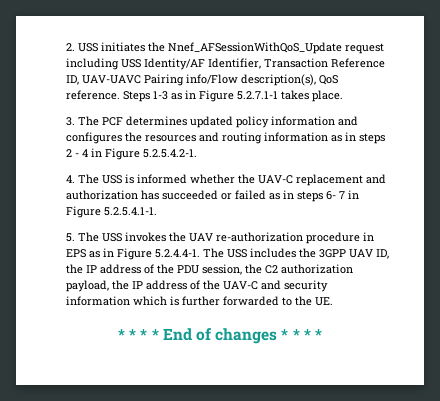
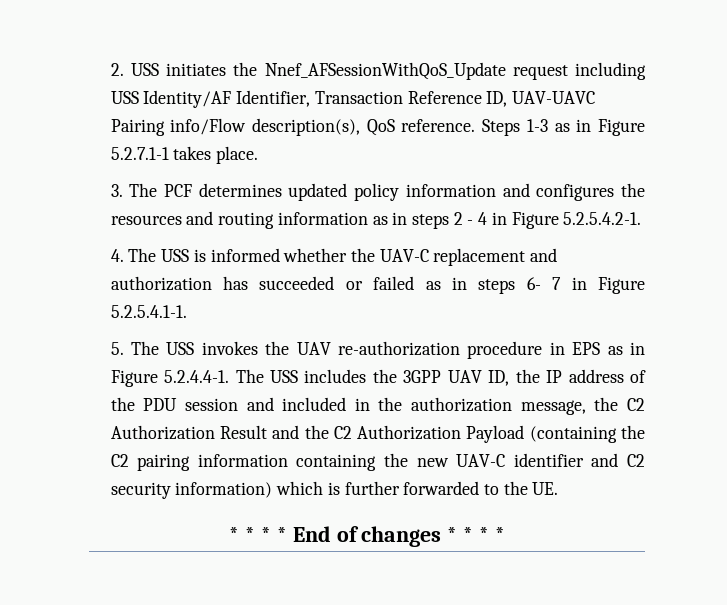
- 5. The USS invokes the UAV re-authorization procedure in EPS as in Figure 5.2.4.4-1. The USS includes the 3GPP UAV ID, the IP address of the PDU session, the C2 authorization payload, the IP address of the UAV-C and security information which is further forwarded to the UE.
+ 5. The USS invokes the UAV re-authorization procedure in EPS as in Figure 5.2.4.4-1. The USS includes the 3GPP UAV ID, the IP address of the PDU session and included in the authorization message, the C2 Authorization Result and the C2 Authorization Payload (containing the C2 pairing information containing the new UAV-C identifier and C2 security information) which is further forwarded to the UE.

